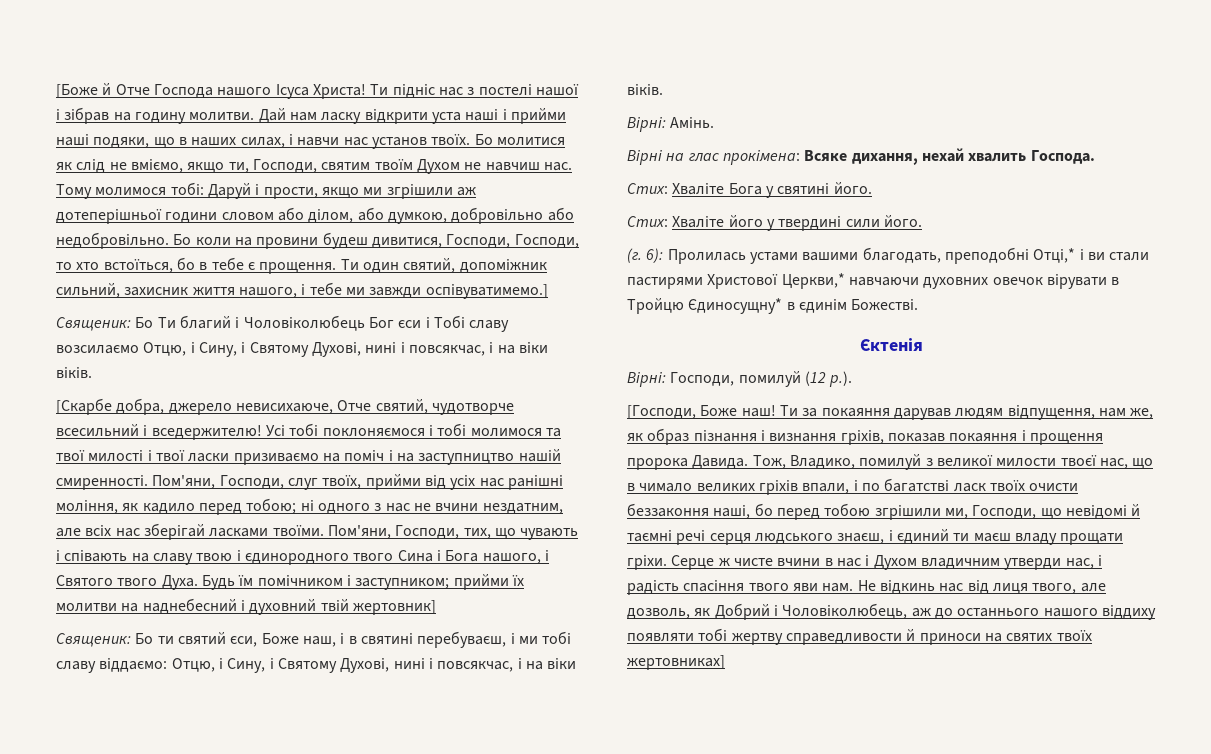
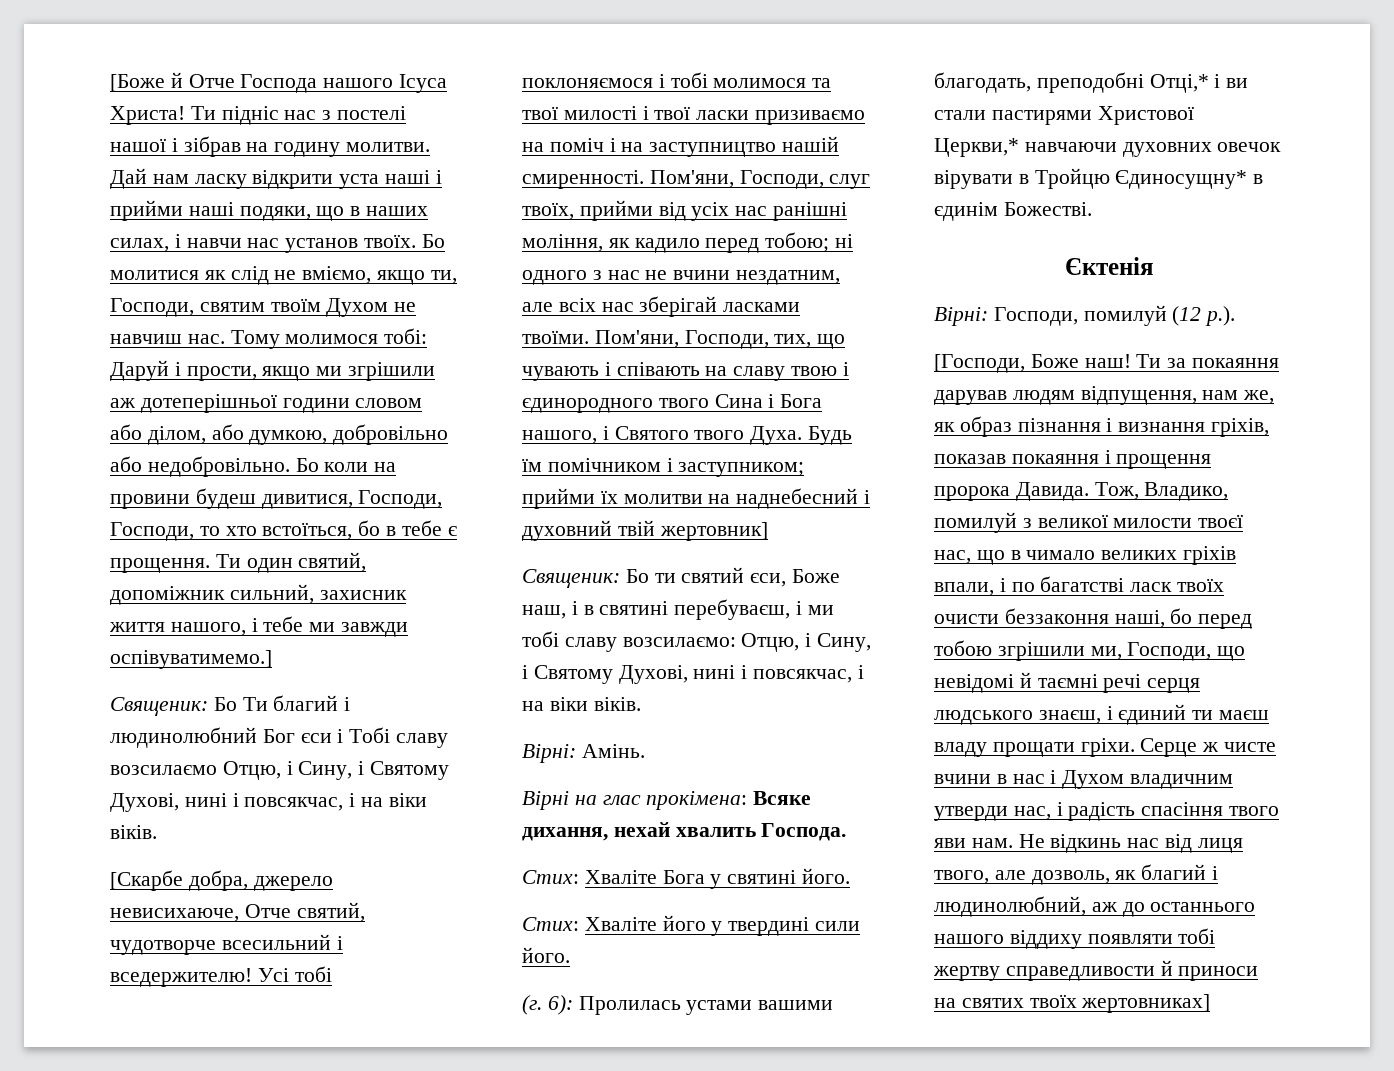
- Священик: Бо Ти благий і Чоловіколюбець Бог єси і Тобі славу возсилаємо Отцю, і Сину, і Святому Духові, нині і повсякчас, і на віки віків.
+ Священик: Бо Ти благий і людинолюбний Бог єси і Тобі славу возсилаємо Отцю, і Сину, і Святому Духові, нині і повсякчас, і на віки віків.
- Священик: Бо ти святий єси, Боже наш, і в святині перебуваєш, і ми тобі славу віддаємо: Отцю, і Сину, і Святому Духові, нині і повсякчас, і на віки віків.
+ Священик: Бо ти святий єси, Боже наш, і в святині перебуваєш, і ми тобі славу возсилаємо: Отцю, і Сину, і Святому Духові, нині і повсякчас, і на віки віків.
- Не відкинь нас від лиця твого, але дозволь, як Добрий і Чоловіколюбець, аж до останнього нашого віддиху появляти тобі жертву справедливости й приноси на святих твоїх жертовниках]
+ Не відкинь нас від лиця твого, але дозволь, як благий і людинолюбний, аж до останнього нашого віддиху появляти тобі жертву справедливости й приноси на святих твоїх жертовниках]

